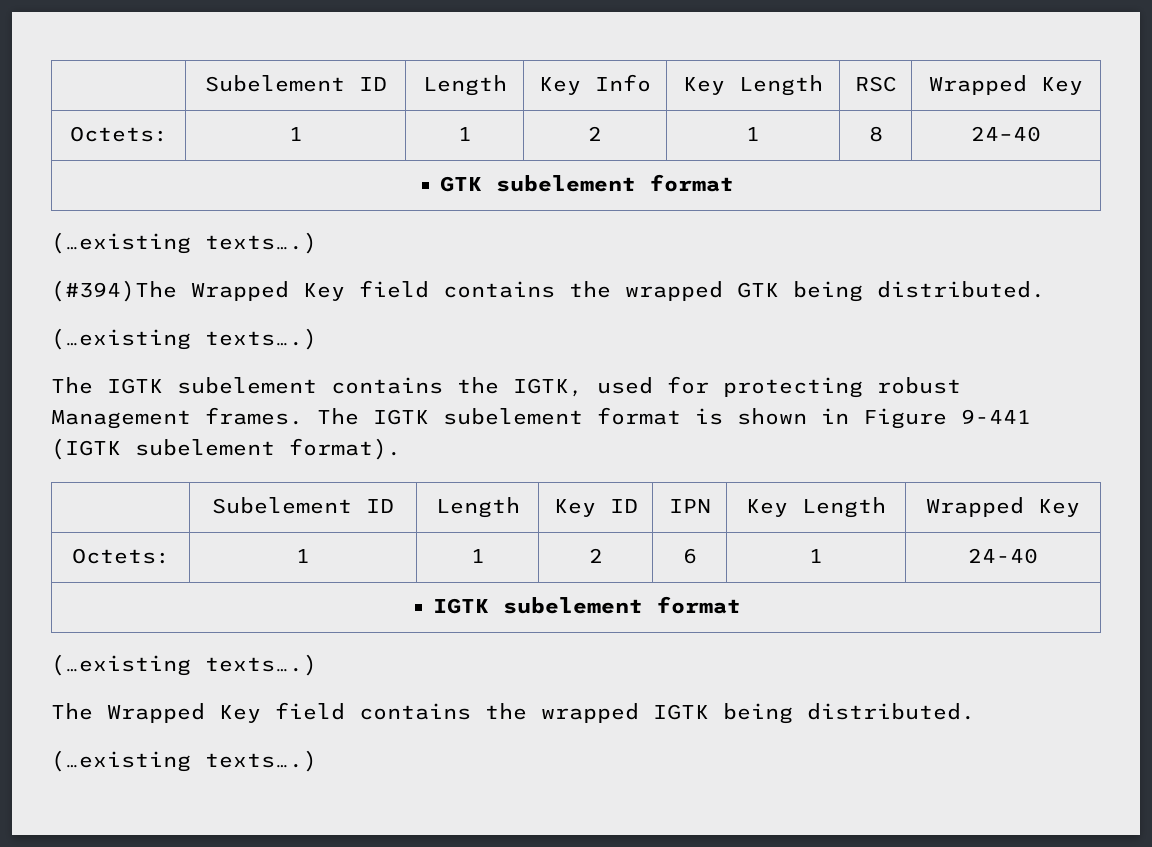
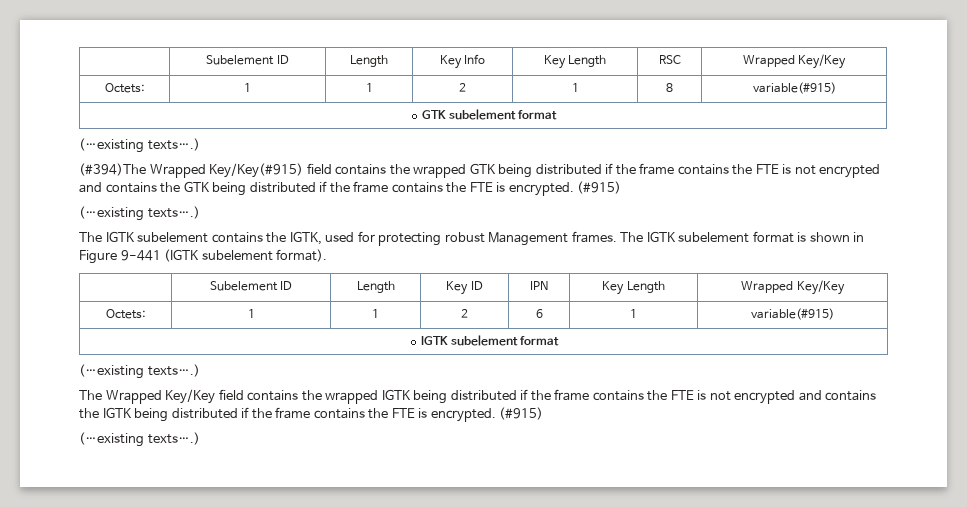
- | Subelement ID | Length | Key Info | Key Length | RSC | Wrapped Key
+ | Subelement ID | Length | Key Info | Key Length | RSC | Wrapped Key/Key
- Octets: | 1 | 1 | 2 | 1 | 8 | 24–40
+ Octets: | 1 | 1 | 2 | 1 | 8 | variable(#915)
- (#394)The Wrapped Key field contains the wrapped GTK being distributed.
+ (#394)The Wrapped Key/Key(#915) field contains the wrapped GTK being distributed if the frame contains the FTE is not encrypted and contains the GTK being distributed if the frame contains the FTE is encrypted. (#915)
- | Subelement ID | Length | Key ID | IPN | Key Length | Wrapped Key
+ | Subelement ID | Length | Key ID | IPN | Key Length | Wrapped Key/Key
- Octets: | 1 | 1 | 2 | 6 | 1 | 24-40
+ Octets: | 1 | 1 | 2 | 6 | 1 | variable(#915)
- The Wrapped Key field contains the wrapped IGTK being distributed.
+ The Wrapped Key/Key field contains the wrapped IGTK being distributed if the frame contains the FTE is not encrypted and contains the IGTK being distributed if the frame contains the FTE is encrypted. (#915)

